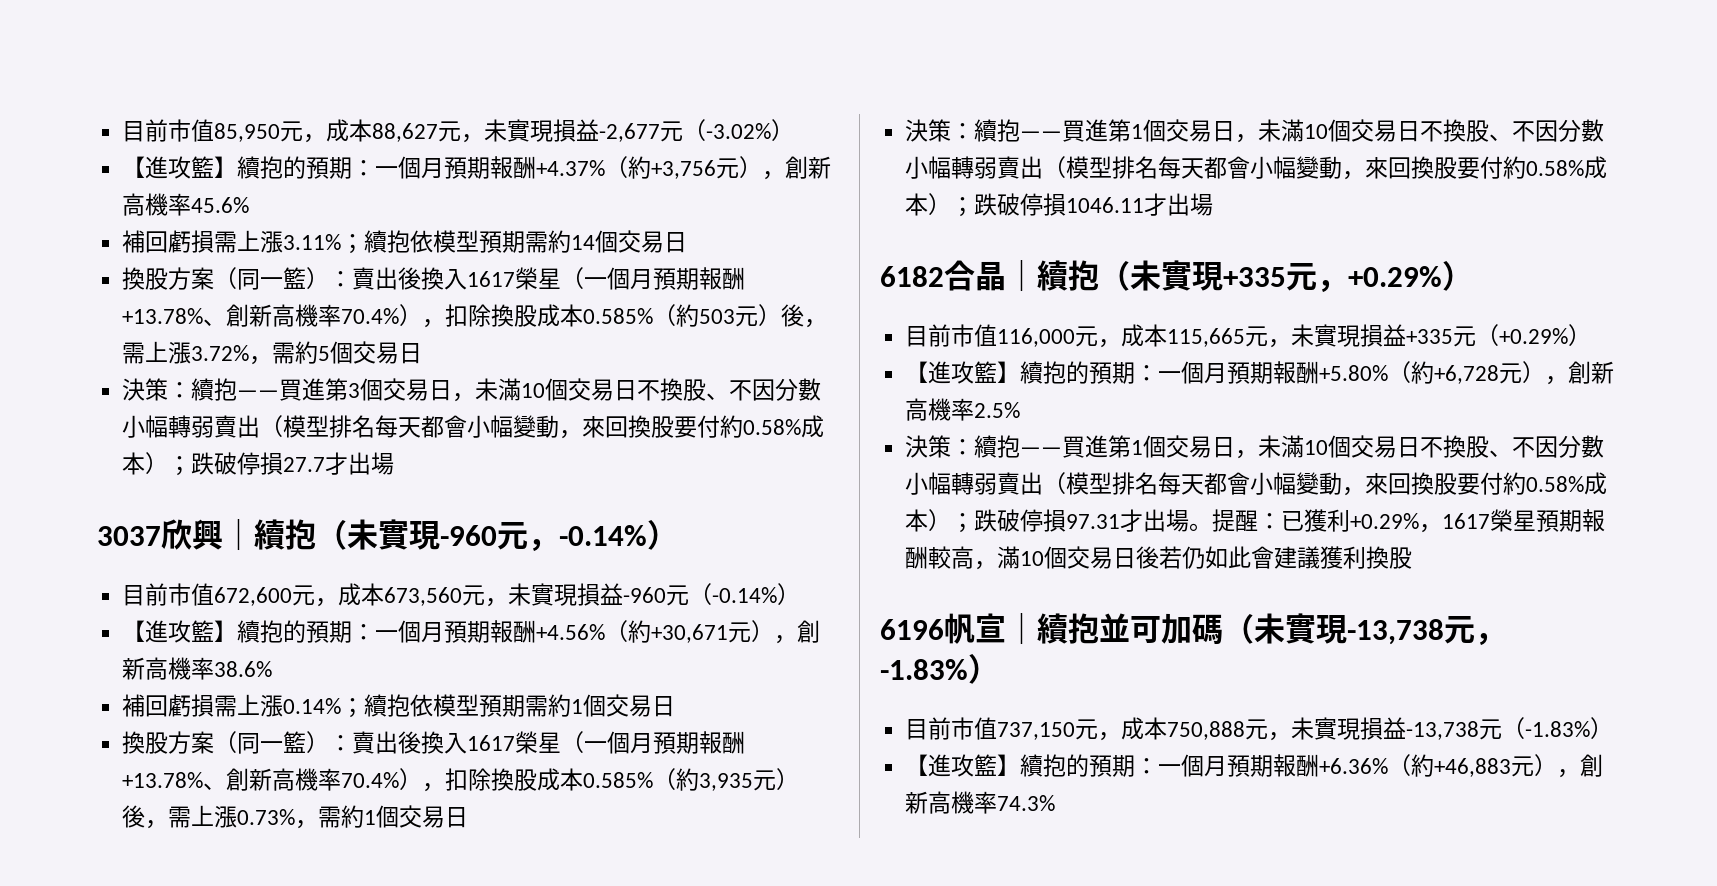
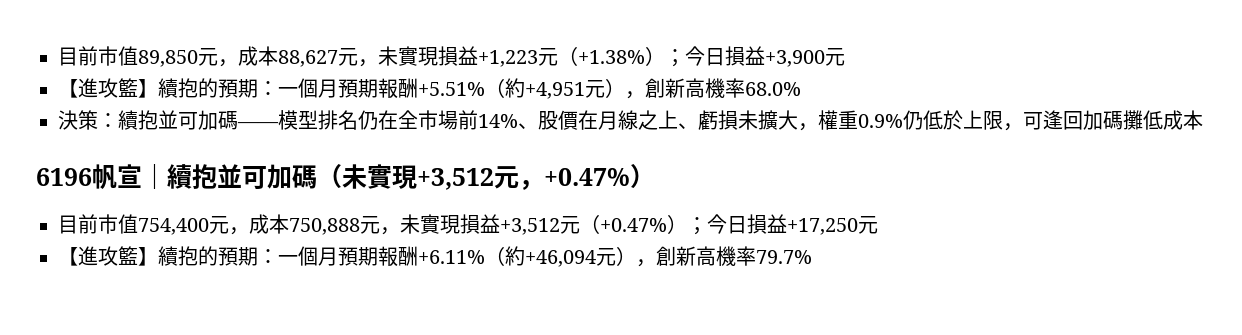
- 目前市值85,950元，成本88,627元，未實現損益-2,677元（-3.02%）
- 【進攻籃】續抱的預期：一個月預期報酬+4.37%（約+3,756元），創新高機率45.6%
- 補回虧損需上漲3.11%；續抱依模型預期需約14個交易日
- 換股方案（同一籃）：賣出後換入1617榮星（一個月預期報酬+13.78%、創新高機率70.4%），扣除換股成本0.585%（約503元）後，需上漲3.72%，需約5個交易日
- 決策：續抱——買進第3個交易日，未滿10個交易日不換股、不因分數小幅轉弱賣出（模型排名每天都會小幅變動，來回換股要付約0.58%成本）；跌破停損27.7才出場
- 3037欣興｜續抱（未實現-960元，-0.14%）
- 目前市值672,600元，成本673,560元，未實現損益-960元（-0.14%）
- 【進攻籃】續抱的預期：一個月預期報酬+4.56%（約+30,671元），創新高機率38.6%
- 補回虧損需上漲0.14%；續抱依模型預期需約1個交易日
- 換股方案（同一籃）：賣出後換入1617榮星（一個月預期報酬+13.78%、創新高機率70.4%），扣除換股成本0.585%（約3,935元）後，需上漲0.73%，需約1個交易日
- 決策：續抱——買進第1個交易日，未滿10個交易日不換股、不因分數小幅轉弱賣出（模型排名每天都會小幅變動，來回換股要付約0.58%成本）；跌破停損1046.11才出場
- 6182合晶｜續抱（未實現+335元，+0.29%）
- 目前市值116,000元，成本115,665元，未實現損益+335元（+0.29%）
- 【進攻籃】續抱的預期：一個月預期報酬+5.80%（約+6,728元），創新高機率2.5%
- 決策：續抱——買進第1個交易日，未滿10個交易日不換股、不因分數小幅轉弱賣出（模型排名每天都會小幅變動，來回換股要付約0.58%成本）；跌破停損97.31才出場。提醒：已獲利+0.29%，1617榮星預期報酬較高，滿10個交易日後若仍如此會建議獲利換股
- 6196帆宣｜續抱並可加碼（未實現-13,738元，-1.83%）
- 目前市值737,150元，成本750,888元，未實現損益-13,738元（-1.83%）
- 【進攻籃】續抱的預期：一個月預期報酬+6.36%（約+46,883元），創新高機率74.3%
+ 目前市值89,850元，成本88,627元，未實現損益+1,223元（+1.38%）；今日損益+3,900元
+ 【進攻籃】續抱的預期：一個月預期報酬+5.51%（約+4,951元），創新高機率68.0%
+ 決策：續抱並可加碼——模型排名仍在全市場前14%、股價在月線之上、虧損未擴大，權重0.9%仍低於上限，可逢回加碼攤低成本
+ 6196帆宣｜續抱並可加碼（未實現+3,512元，+0.47%）
+ 目前市值754,400元，成本750,888元，未實現損益+3,512元（+0.47%）；今日損益+17,250元
+ 【進攻籃】續抱的預期：一個月預期報酬+6.11%（約+46,094元），創新高機率79.7%

